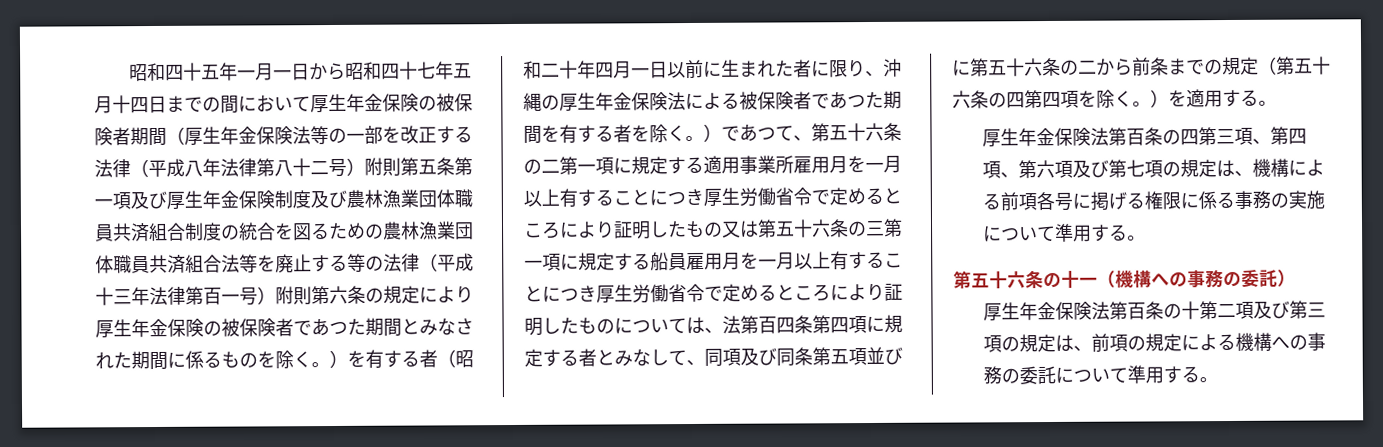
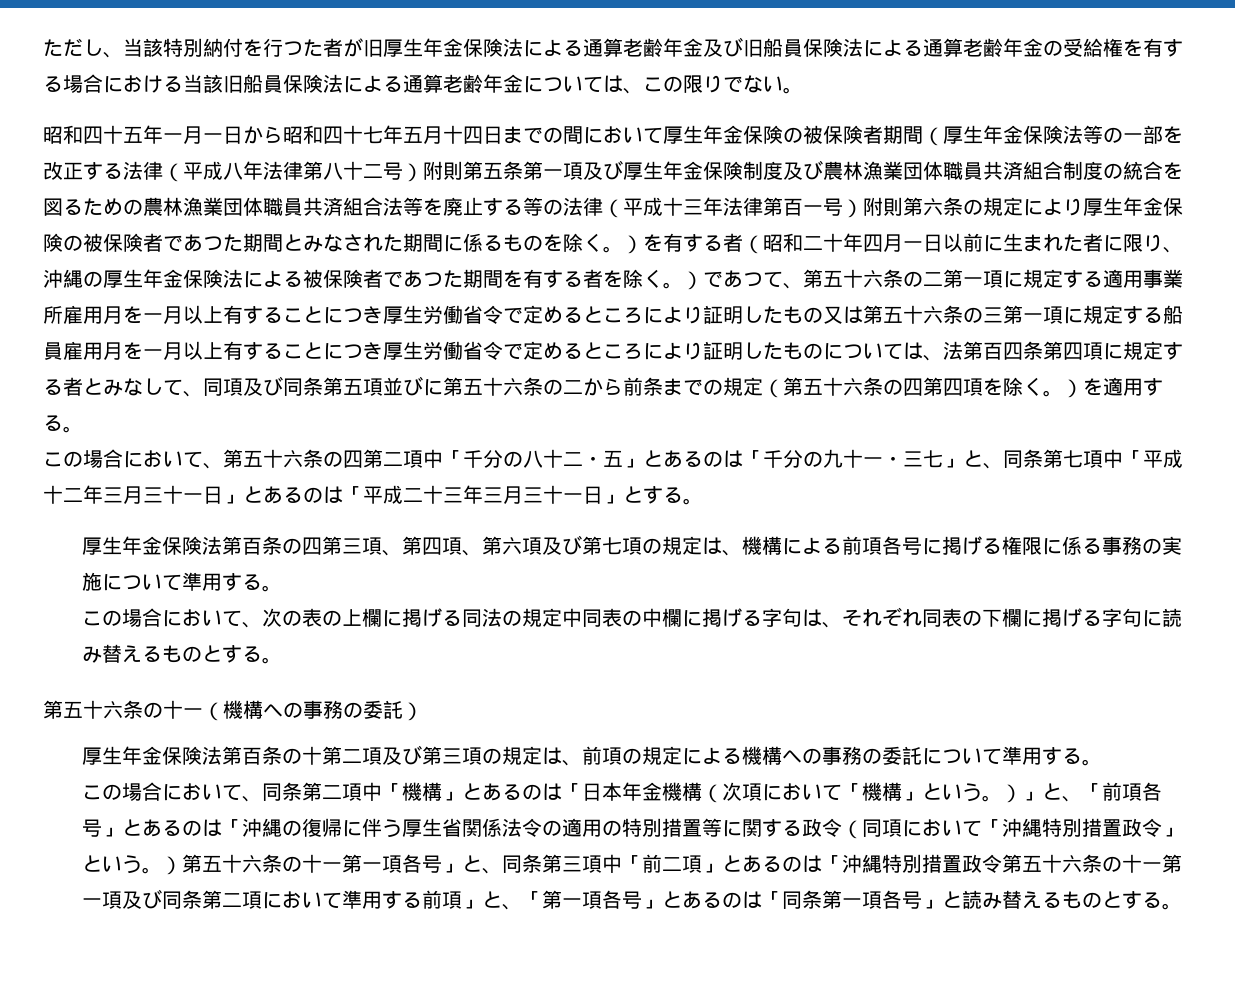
+ ただし、当該特別納付を行つた者が旧厚生年金保険法による通算老齢年金及び旧船員保険法による通算老齢年金の受給権を有する場合における当該旧船員保険法による通算老齢年金については、この限りでない。
+ この場合において、第五十六条の四第二項中「千分の八十二・五」とあるのは「千分の九十一・三七」と、同条第七項中「平成十二年三月三十一日」とあるのは「平成二十三年三月三十一日」とする。
+ この場合において、次の表の上欄に掲げる同法の規定中同表の中欄に掲げる字句は、それぞれ同表の下欄に掲げる字句に読み替えるものとする。
+ この場合において、同条第二項中「機構」とあるのは「日本年金機構（次項において「機構」という。）」と、「前項各号」とあるのは「沖縄の復帰に伴う厚生省関係法令の適用の特別措置等に関する政令（同項において「沖縄特別措置政令」という。）第五十六条の十一第一項各号」と、同条第三項中「前二項」とあるのは「沖縄特別措置政令第五十六条の十一第一項及び同条第二項において準用する前項」と、「第一項各号」とあるのは「同条第一項各号」と読み替えるものとする。

